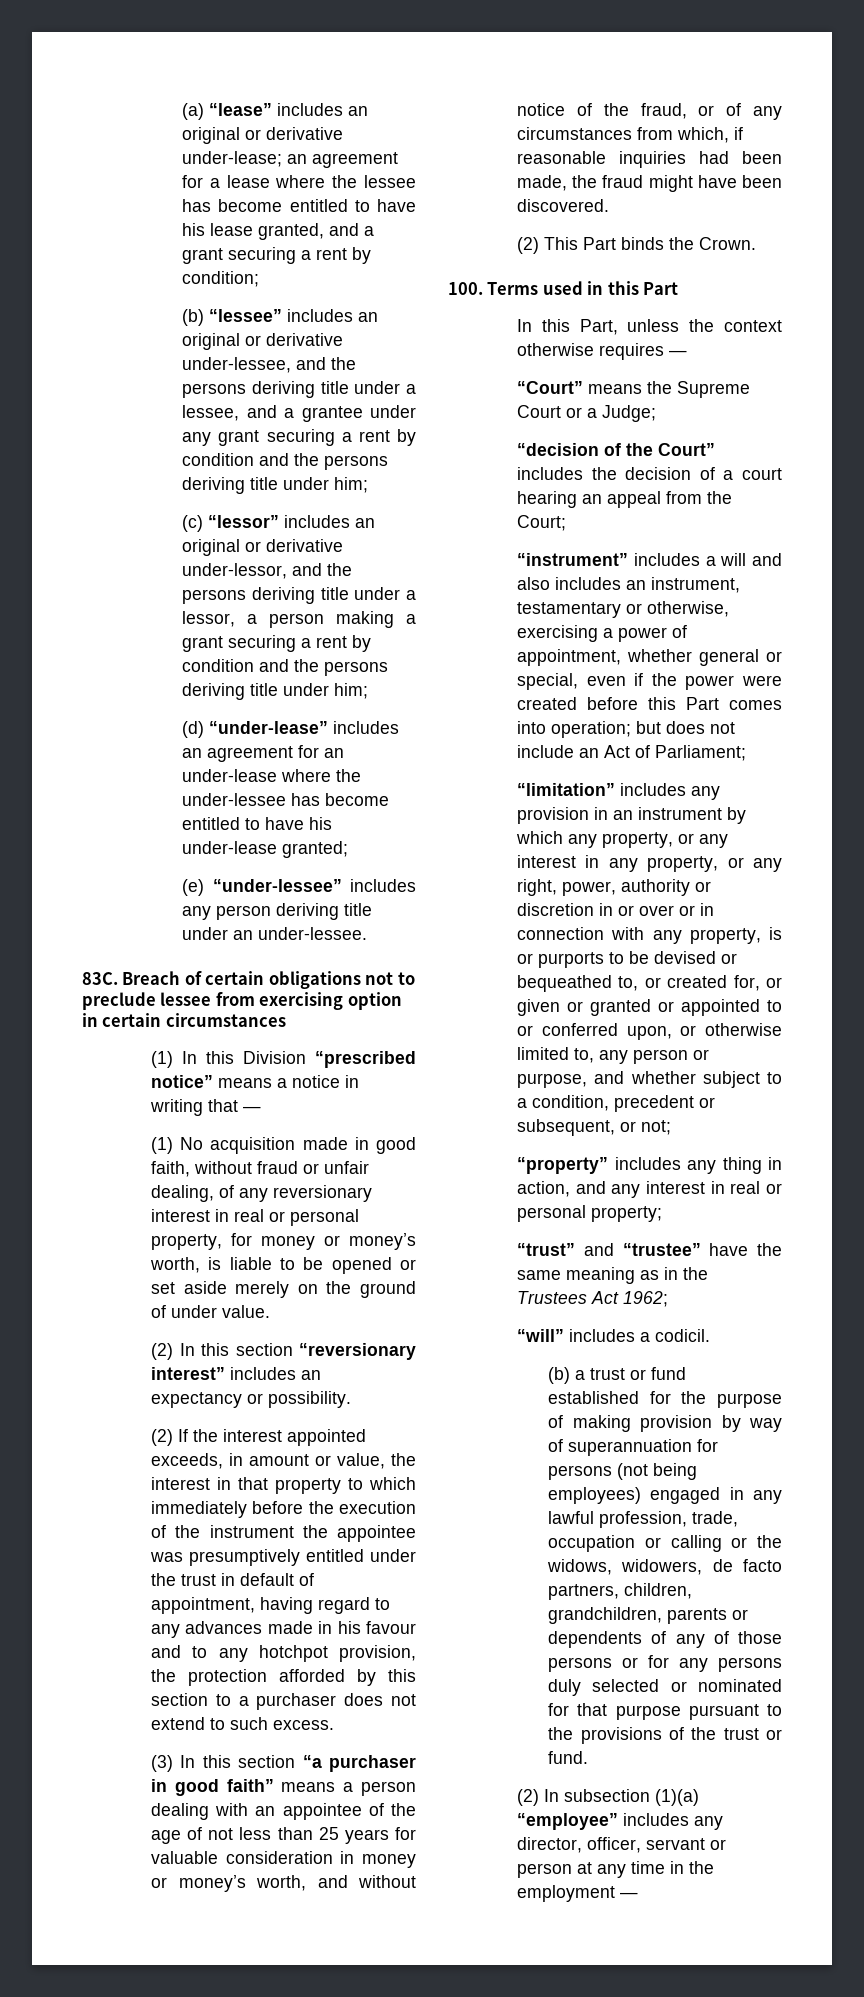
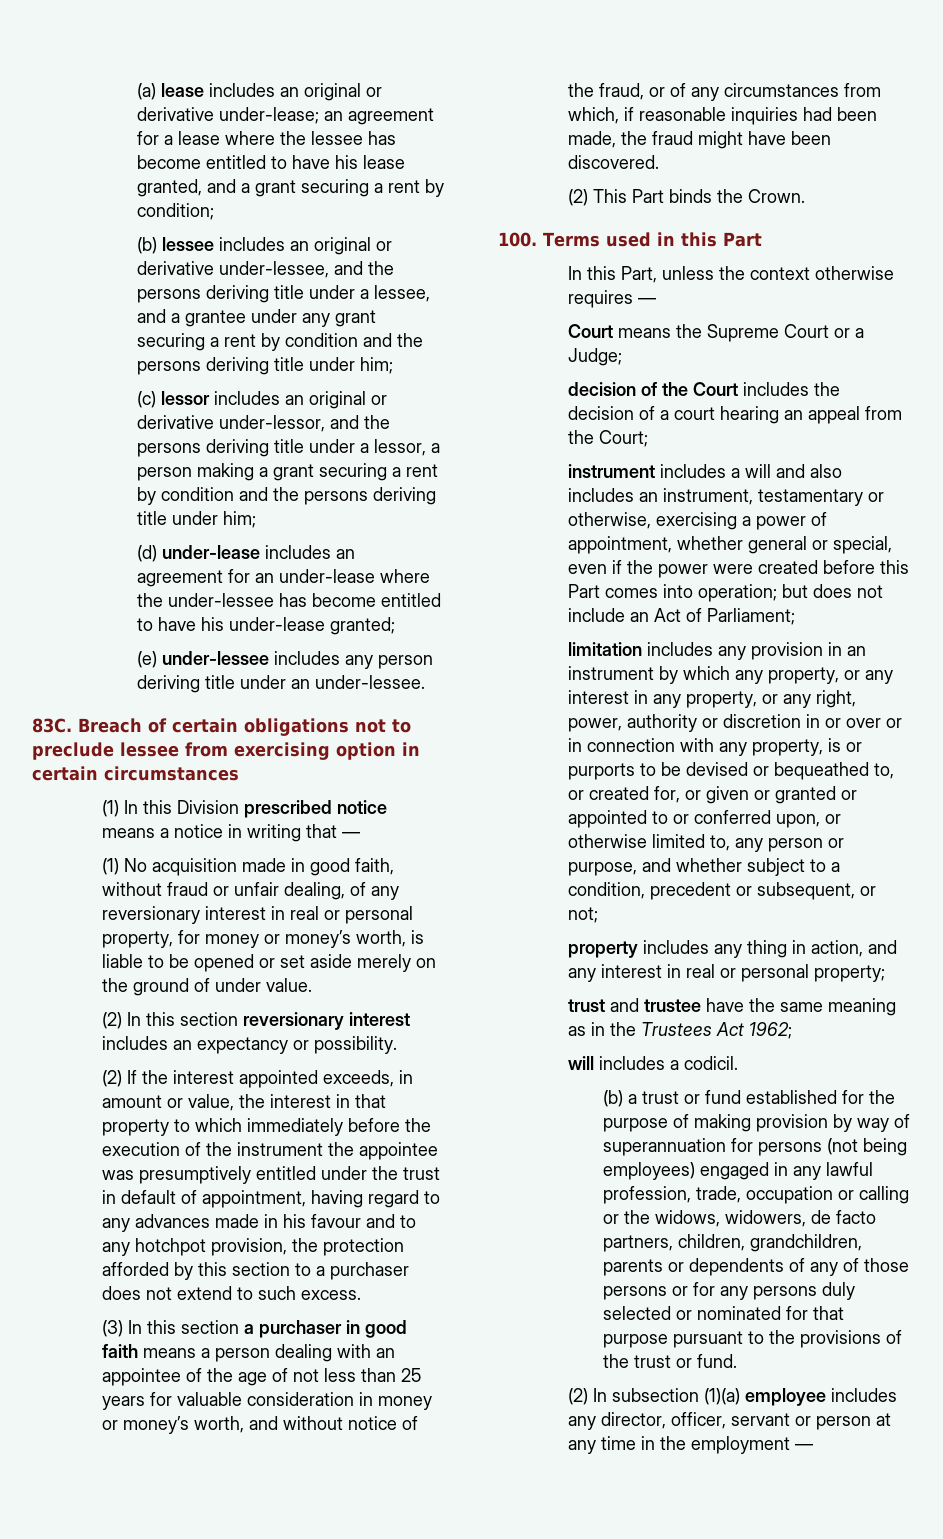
- (a) “lease” includes an original or derivative under-lease; an agreement for a lease where the lessee has become entitled to have his lease granted, and a grant securing a rent by condition;
+ (a) lease includes an original or derivative under-lease; an agreement for a lease where the lessee has become entitled to have his lease granted, and a grant securing a rent by condition;
- (b) “lessee” includes an original or derivative under-lessee, and the persons deriving title under a lessee, and a grantee under any grant securing a rent by condition and the persons deriving title under him;
+ (b) lessee includes an original or derivative under-lessee, and the persons deriving title under a lessee, and a grantee under any grant securing a rent by condition and the persons deriving title under him;
- (c) “lessor” includes an original or derivative under-lessor, and the persons deriving title under a lessor, a person making a grant securing a rent by condition and the persons deriving title under him;
+ (c) lessor includes an original or derivative under-lessor, and the persons deriving title under a lessor, a person making a grant securing a rent by condition and the persons deriving title under him;
- (d) “under-lease” includes an agreement for an under-lease where the under-lessee has become entitled to have his under-lease granted;
+ (d) under-lease includes an agreement for an under-lease where the under-lessee has become entitled to have his under-lease granted;
- (e) “under-lessee” includes any person deriving title under an under-lessee.
+ (e) under-lessee includes any person deriving title under an under-lessee.
- (1) In this Division “prescribed notice” means a notice in writing that —
+ (1) In this Division prescribed notice means a notice in writing that —
- (2) In this section “reversionary interest” includes an expectancy or possibility.
+ (2) In this section reversionary interest includes an expectancy or possibility.
- (3) In this section “a purchaser in good faith” means a person dealing with an appointee of the age of not less than 25 years for valuable consideration in money or money’s worth, and without notice of the fraud, or of any circumstances from which, if reasonable inquiries had been made, the fraud might have been discovered.
+ (3) In this section a purchaser in good faith means a person dealing with an appointee of the age of not less than 25 years for valuable consideration in money or money’s worth, and without notice of the fraud, or of any circumstances from which, if reasonable inquiries had been made, the fraud might have been discovered.
- “Court” means the Supreme Court or a Judge;
+ Court means the Supreme Court or a Judge;
- “decision of the Court” includes the decision of a court hearing an appeal from the Court;
+ decision of the Court includes the decision of a court hearing an appeal from the Court;
- “instrument” includes a will and also includes an instrument, testamentary or otherwise, exercising a power of appointment, whether general or special, even if the power were created before this Part comes into operation; but does not include an Act of Parliament;
+ instrument includes a will and also includes an instrument, testamentary or otherwise, exercising a power of appointment, whether general or special, even if the power were created before this Part comes into operation; but does not include an Act of Parliament;
- “limitation” includes any provision in an instrument by which any property, or any interest in any property, or any right, power, authority or discretion in or over or in connection with any property, is or purports to be devised or bequeathed to, or created for, or given or granted or appointed to or conferred upon, or otherwise limited to, any person or purpose, and whether subject to a condition, precedent or subsequent, or not;
+ limitation includes any provision in an instrument by which any property, or any interest in any property, or any right, power, authority or discretion in or over or in connection with any property, is or purports to be devised or bequeathed to, or created for, or given or granted or appointed to or conferred upon, or otherwise limited to, any person or purpose, and whether subject to a condition, precedent or subsequent, or not;
- “property” includes any thing in action, and any interest in real or personal property;
+ property includes any thing in action, and any interest in real or personal property;
- “trust” and “trustee” have the same meaning as in the Trustees Act 1962;
+ trust and trustee have the same meaning as in the Trustees Act 1962;
- “will” includes a codicil.
+ will includes a codicil.
- (2) In subsection (1)(a) “employee” includes any director, officer, servant or person at any time in the employment —
+ (2) In subsection (1)(a) employee includes any director, officer, servant or person at any time in the employment —

